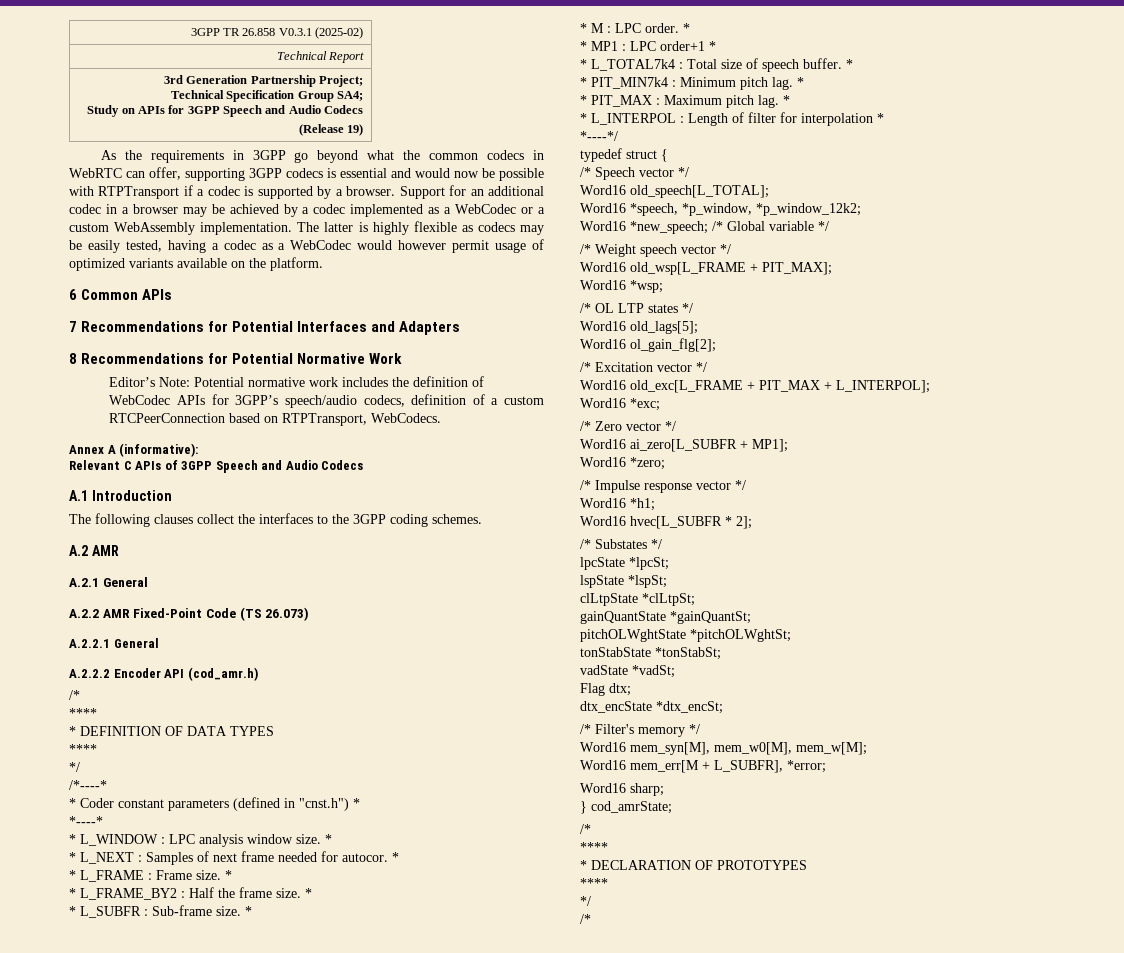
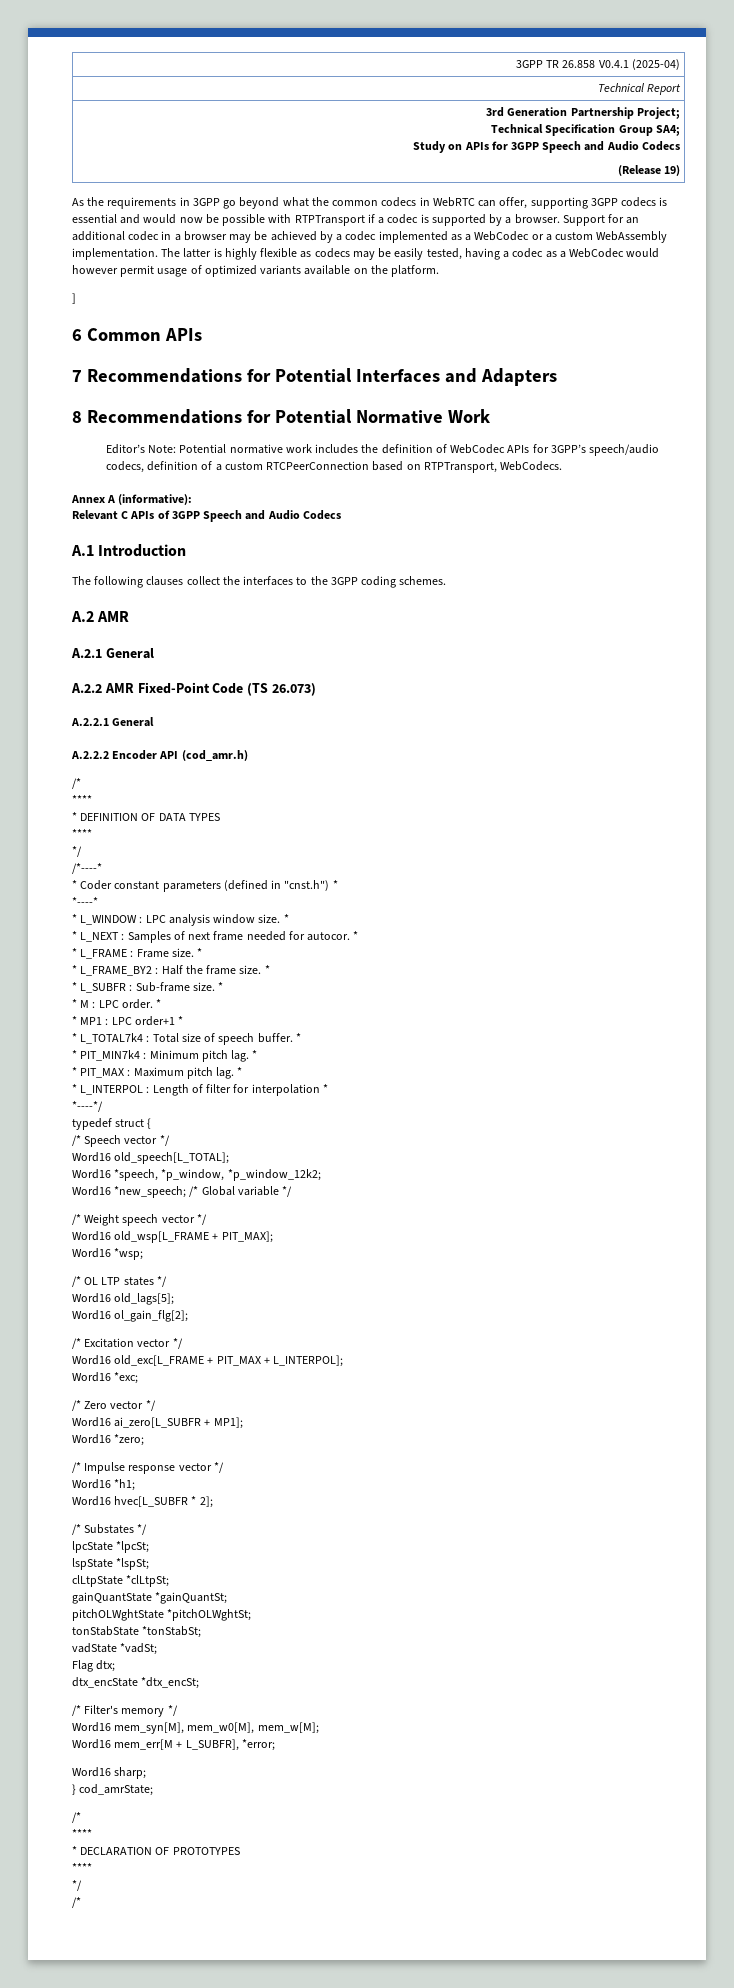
- 3GPP TR 26.858 V0.3.1 (2025-02)
+ 3GPP TR 26.858 V0.4.1 (2025-04)
+ ]

